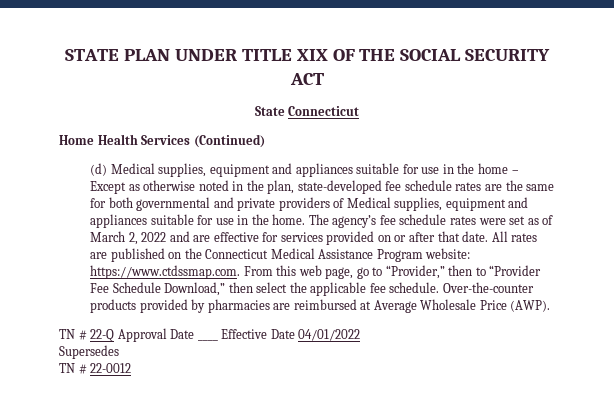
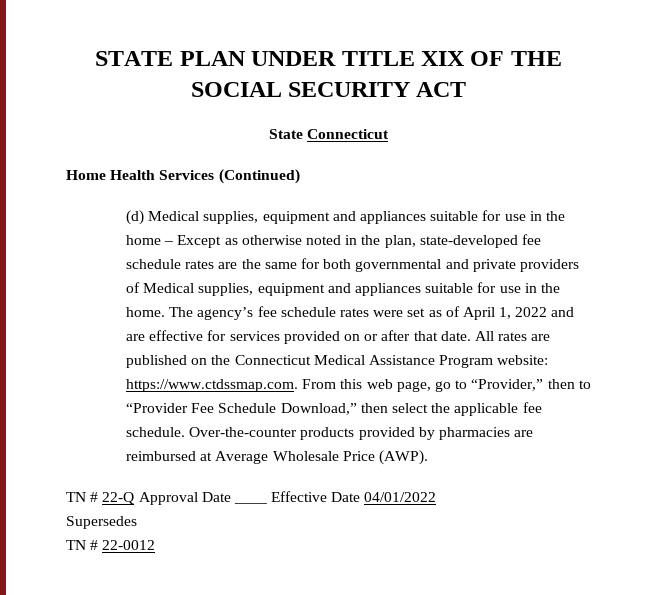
- The agency’s fee schedule rates were set as of March 2, 2022 and are effective for services provided on or after that date.
+ The agency’s fee schedule rates were set as of April 1, 2022 and are effective for services provided on or after that date.

